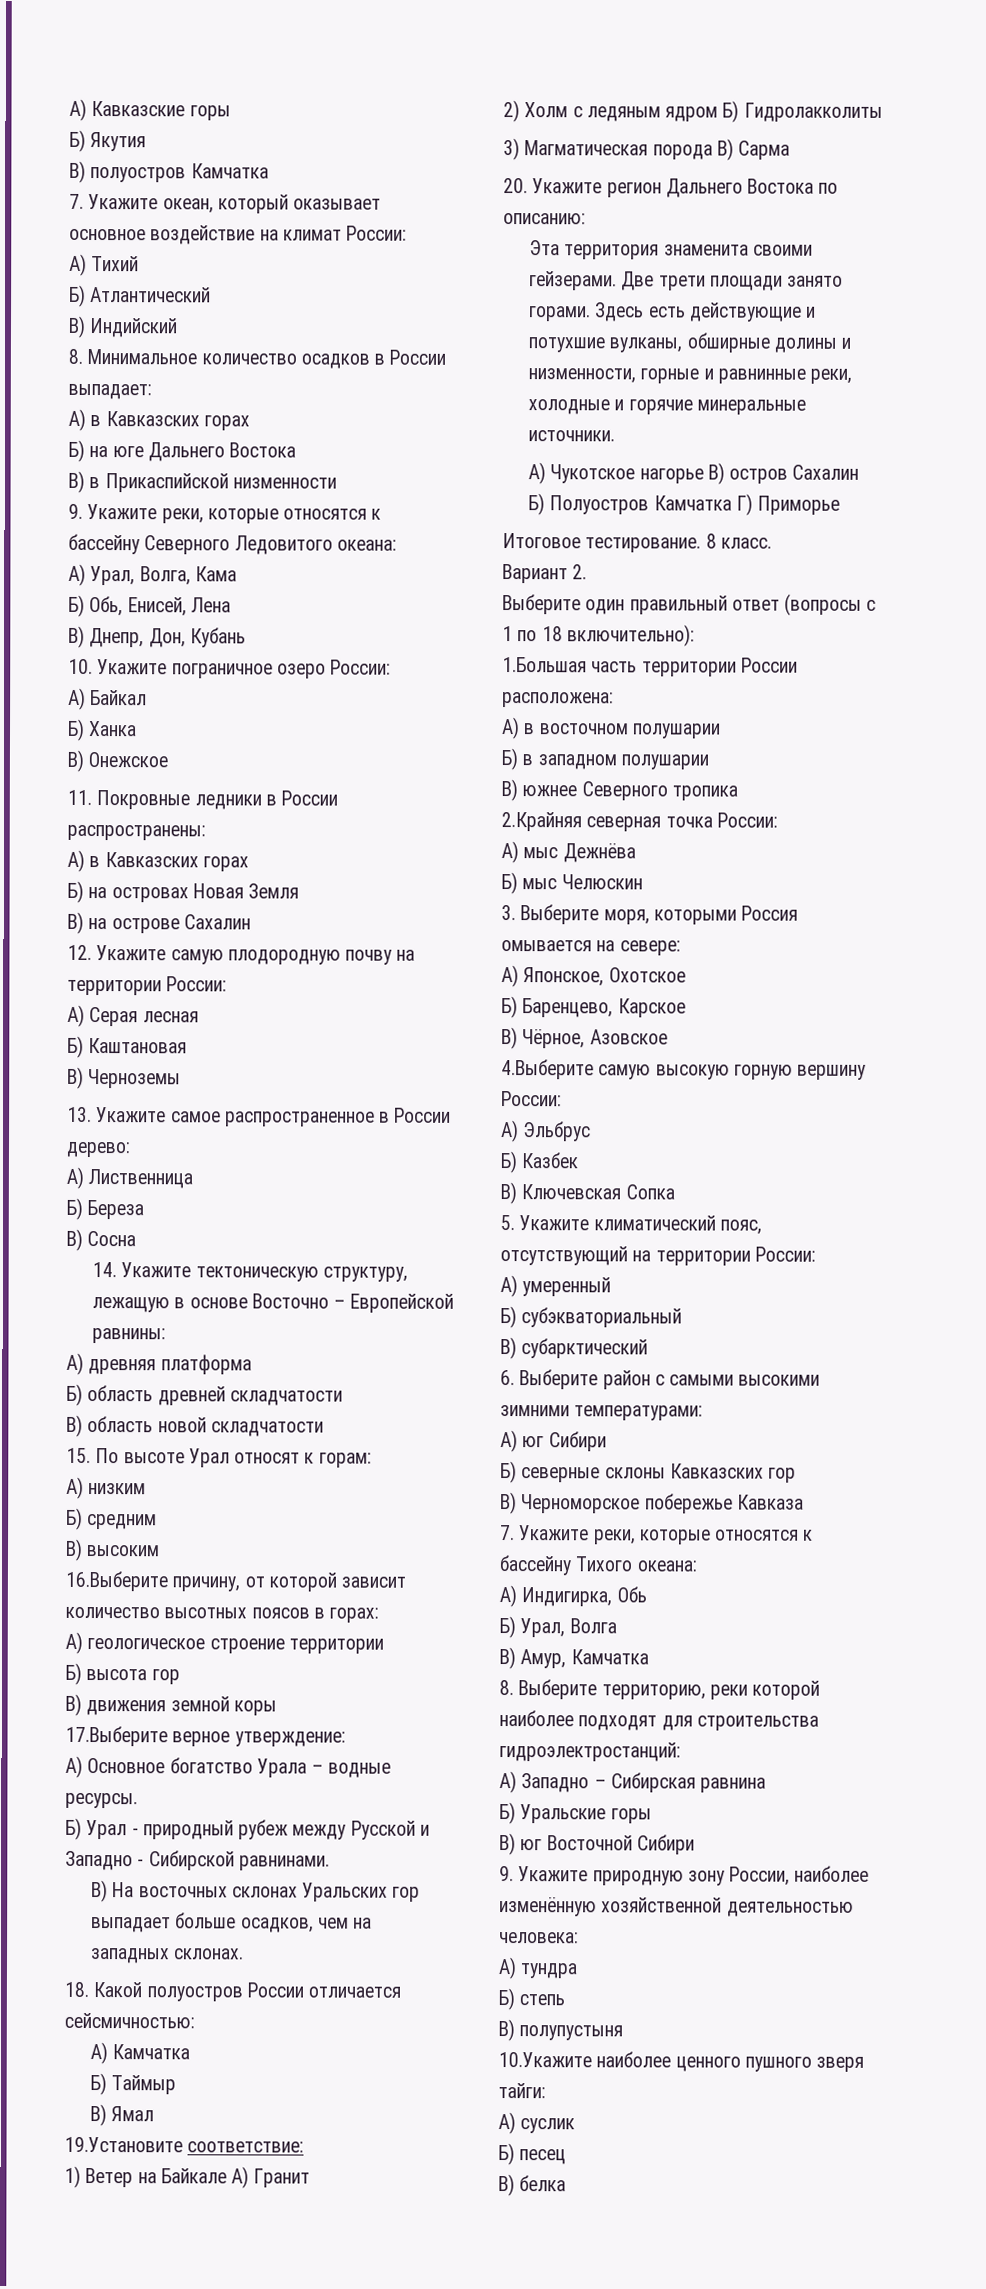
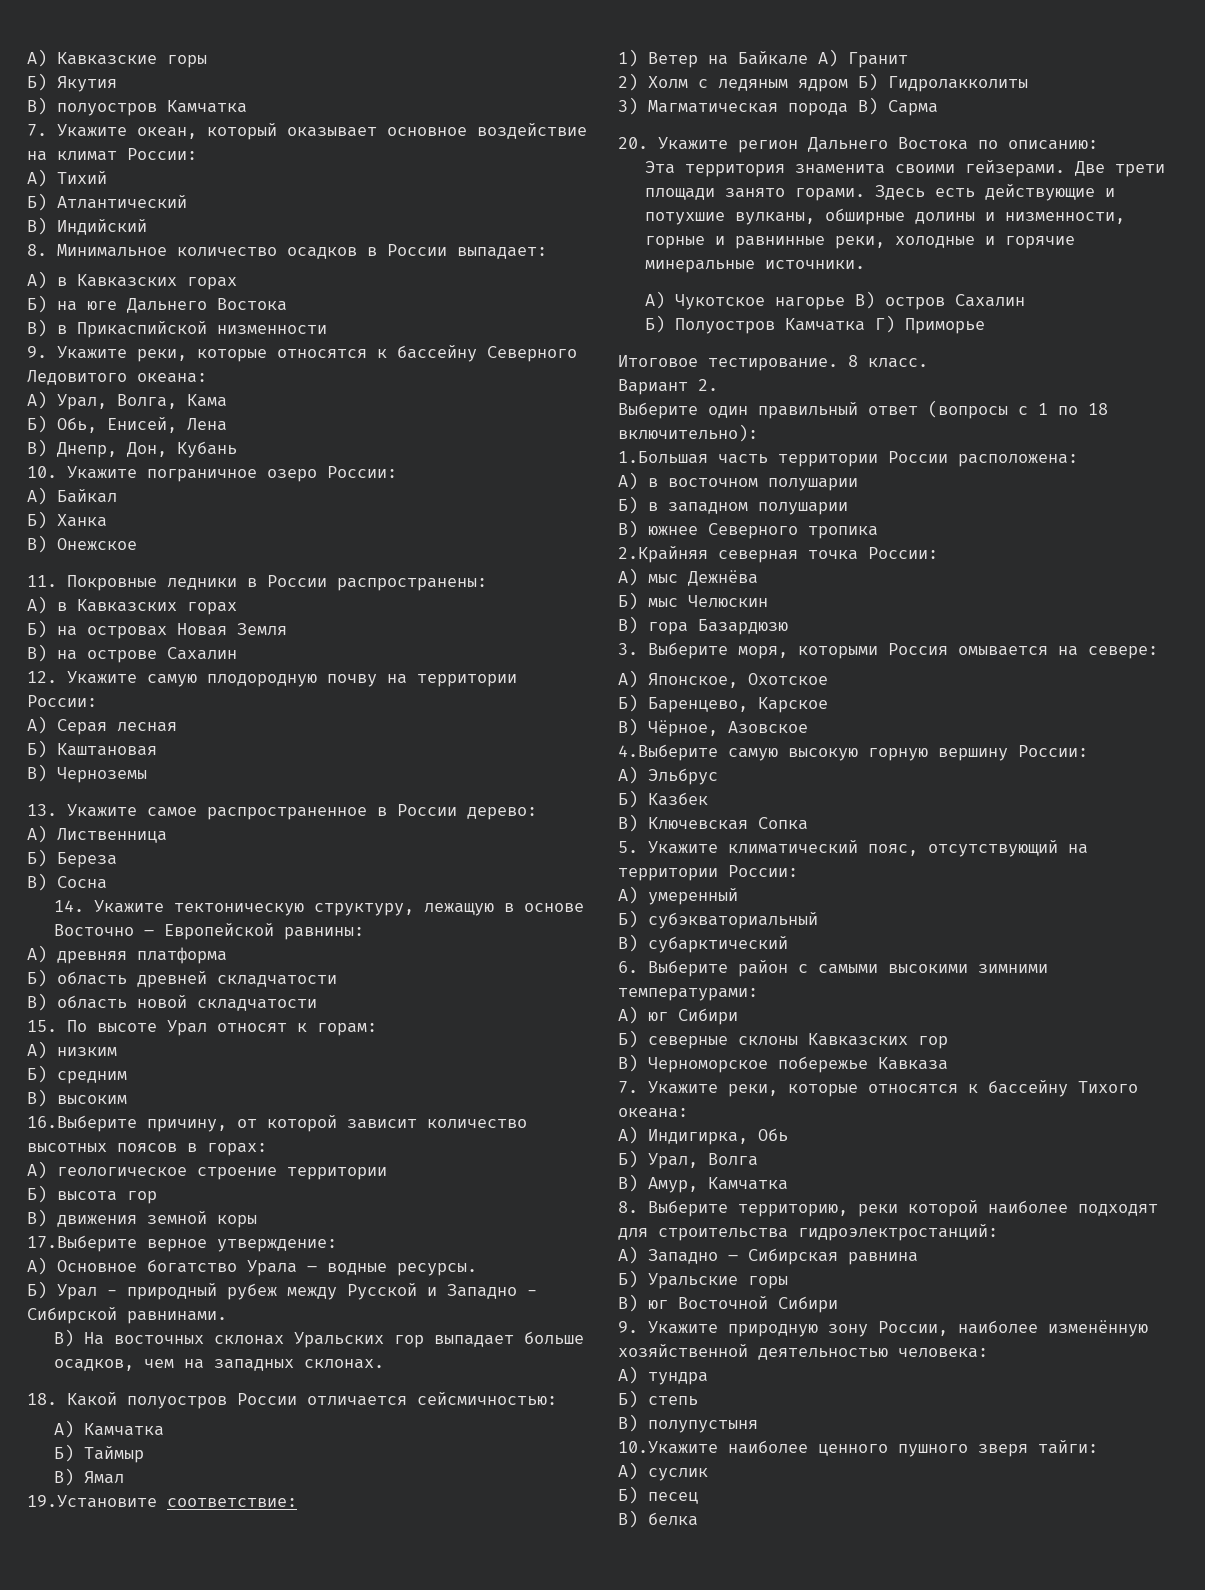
+ В) гора Базардюзю

